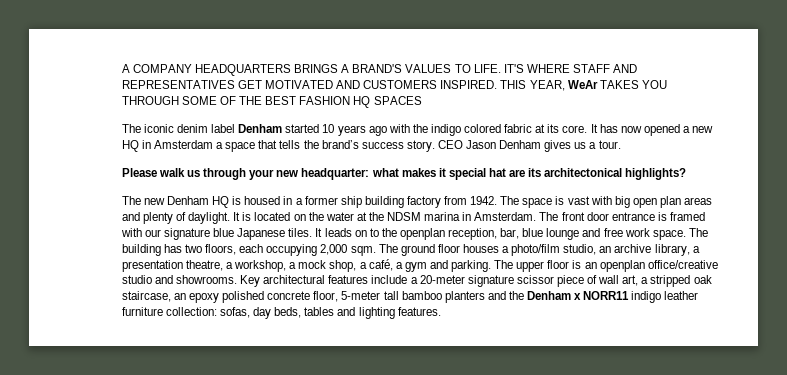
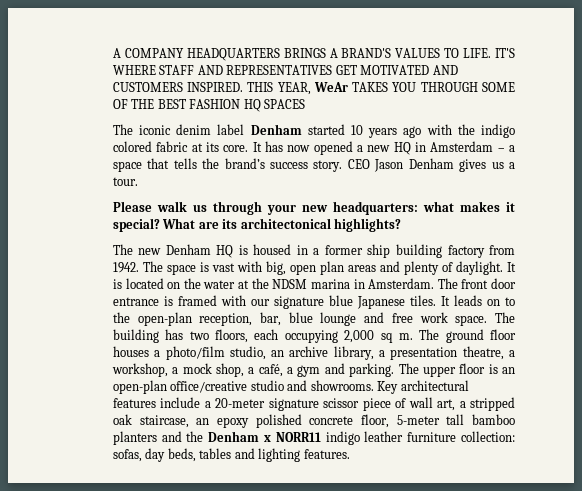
- It has now opened a new HQ in Amsterdam a space that tells the brand’s success story.
+ It has now opened a new HQ in Amsterdam – a space that tells the brand’s success story.
- Please walk us through your new headquarter: what makes it special hat are its architectonical highlights?
+ Please walk us through your new headquarters: what makes it special? What are its architectonical highlights?
- The space is vast with big open plan areas and plenty of daylight.
+ The space is vast with big, open plan areas and plenty of daylight.
- It leads on to the openplan reception, bar, blue lounge and free work space.
+ It leads on to the open-plan reception, bar, blue lounge and free work space.
- The building has two floors, each occupying 2,000 sqm.
+ The building has two floors, each occupying 2,000 sq m.
- The upper floor is an openplan office/creative studio and showrooms.
+ The upper floor is an open-plan office/creative studio and showrooms.

